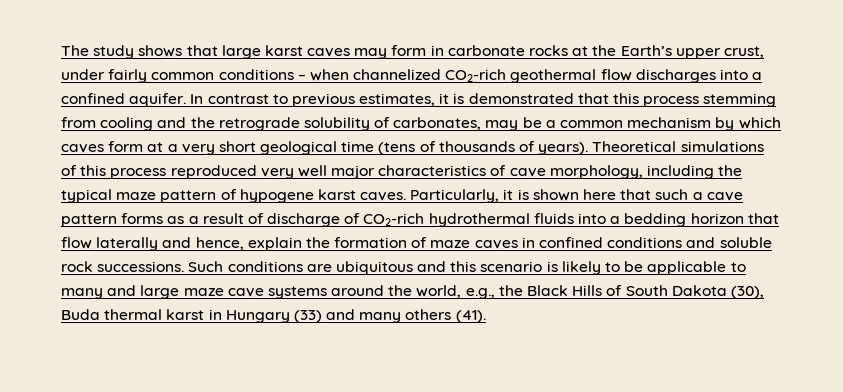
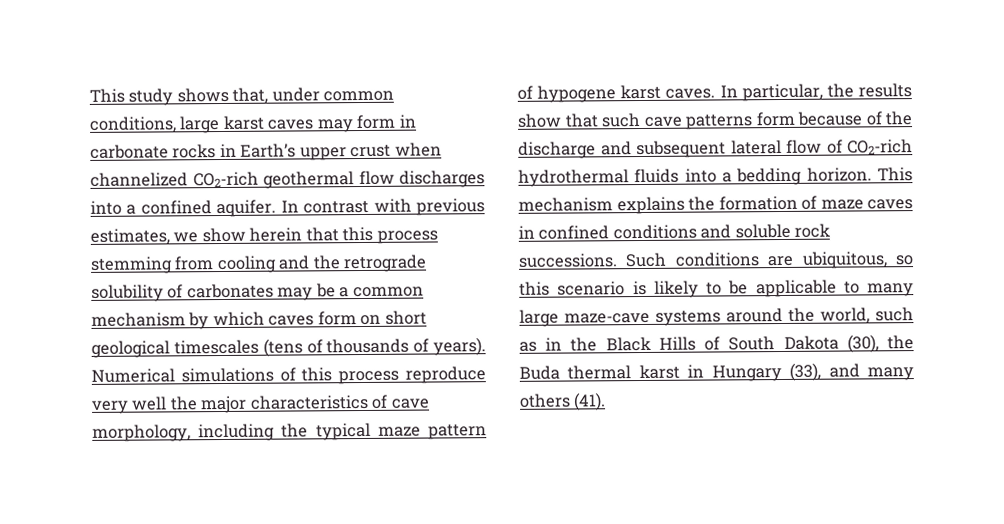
- The study shows that large karst caves may form in carbonate rocks at the Earth’s upper crust, under fairly common conditions – when channelized CO2-rich geothermal flow discharges into a confined aquifer.
+ This study shows that, under common conditions, large karst caves may form in carbonate rocks in Earth’s upper crust when channelized CO2-rich geothermal flow discharges into a confined aquifer.
- In contrast to previous estimates, it is demonstrated that this process stemming from cooling and the retrograde solubility of carbonates, may be a common mechanism by which caves form at a very short geological time (tens of thousands of years).
+ In contrast with previous estimates, we show herein that this process stemming from cooling and the retrograde solubility of carbonates may be a common mechanism by which caves form on short geological timescales (tens of thousands of years).
- Theoretical simulations of this process reproduced very well major characteristics of cave morphology, including the typical maze pattern of hypogene karst caves.
+ Numerical simulations of this process reproduce very well the major characteristics of cave morphology, including the typical maze pattern of hypogene karst caves.
- Particularly, it is shown here that such a cave pattern forms as a result of discharge of CO2-rich hydrothermal fluids into a bedding horizon that flow laterally and hence, explain the formation of maze caves in confined conditions and soluble rock successions.
+ In particular, the results show that such cave patterns form because of the discharge and subsequent lateral flow of CO2-rich hydrothermal fluids into a bedding horizon. This mechanism explains the formation of maze caves in confined conditions and soluble rock successions.
- Such conditions are ubiquitous and this scenario is likely to be applicable to many and large maze cave systems around the world, e.g., the Black Hills of South Dakota (30), Buda thermal karst in Hungary (33) and many others (41).
+ Such conditions are ubiquitous, so this scenario is likely to be applicable to many large maze-cave systems around the world, such as in the Black Hills of South Dakota (30), the Buda thermal karst in Hungary (33), and many others (41).

